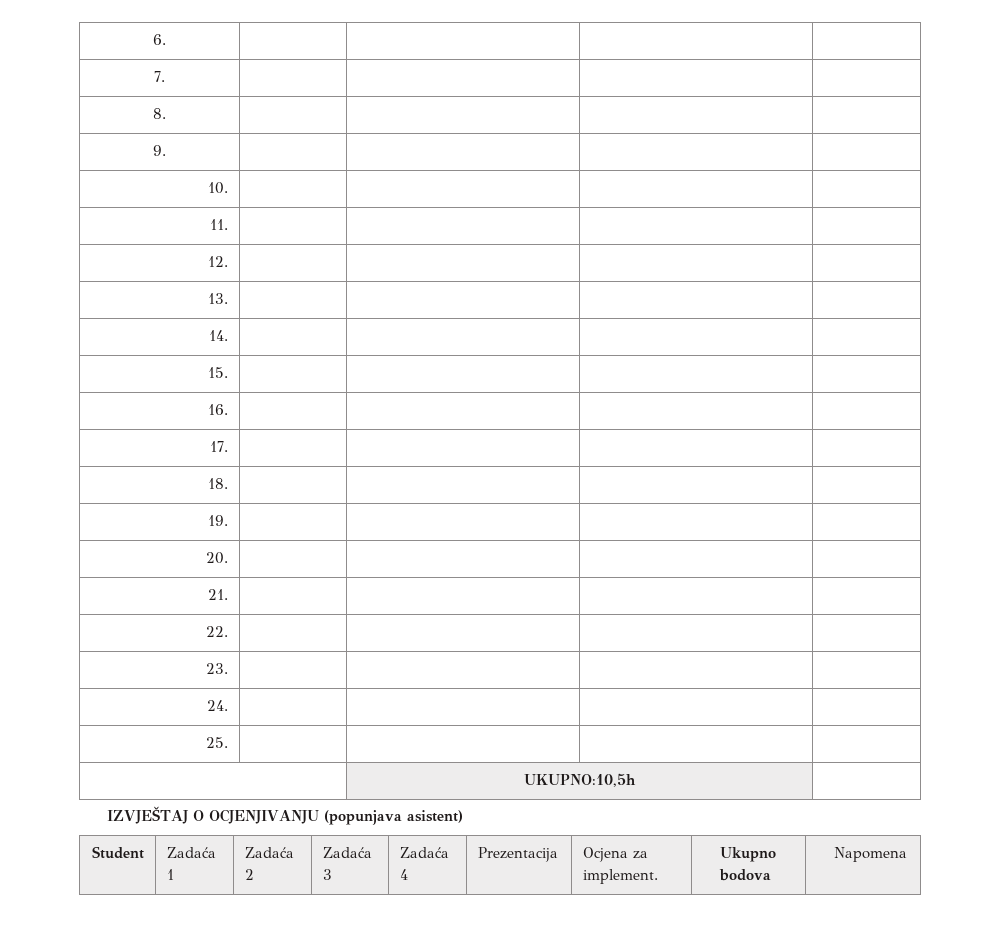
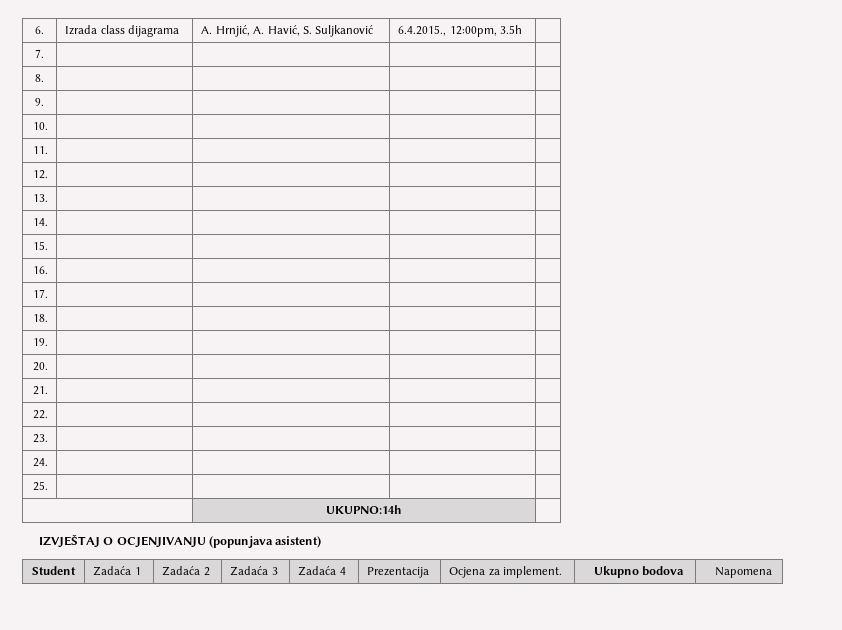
- 6. | | | |
+ 6. | Izrada class dijagrama | A. Hrnjić, A. Havić, S. Suljkanović | 6.4.2015., 12:00pm, 3.5h |
- | UKUPNO:10,5h |
+ | UKUPNO:14h |

